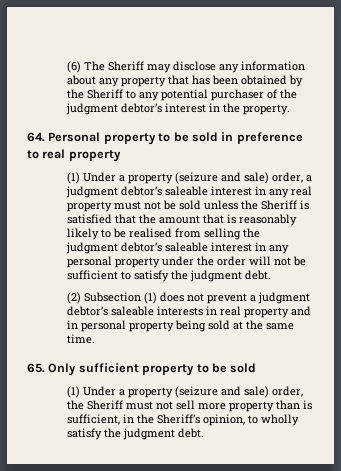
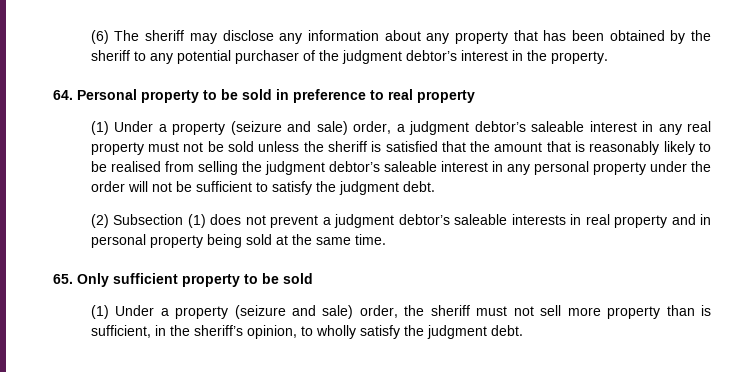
- (6) The Sheriff may disclose any information about any property that has been obtained by the Sheriff to any potential purchaser of the judgment debtor’s interest in the property.
+ (6) The sheriff may disclose any information about any property that has been obtained by the sheriff to any potential purchaser of the judgment debtor’s interest in the property.
- (1) Under a property (seizure and sale) order, a judgment debtor’s saleable interest in any real property must not be sold unless the Sheriff is satisfied that the amount that is reasonably likely to be realised from selling the judgment debtor’s saleable interest in any personal property under the order will not be sufficient to satisfy the judgment debt.
+ (1) Under a property (seizure and sale) order, a judgment debtor’s saleable interest in any real property must not be sold unless the sheriff is satisfied that the amount that is reasonably likely to be realised from selling the judgment debtor’s saleable interest in any personal property under the order will not be sufficient to satisfy the judgment debt.
- (1) Under a property (seizure and sale) order, the Sheriff must not sell more property than is sufficient, in the Sheriff’s opinion, to wholly satisfy the judgment debt.
+ (1) Under a property (seizure and sale) order, the sheriff must not sell more property than is sufficient, in the sheriff’s opinion, to wholly satisfy the judgment debt.

